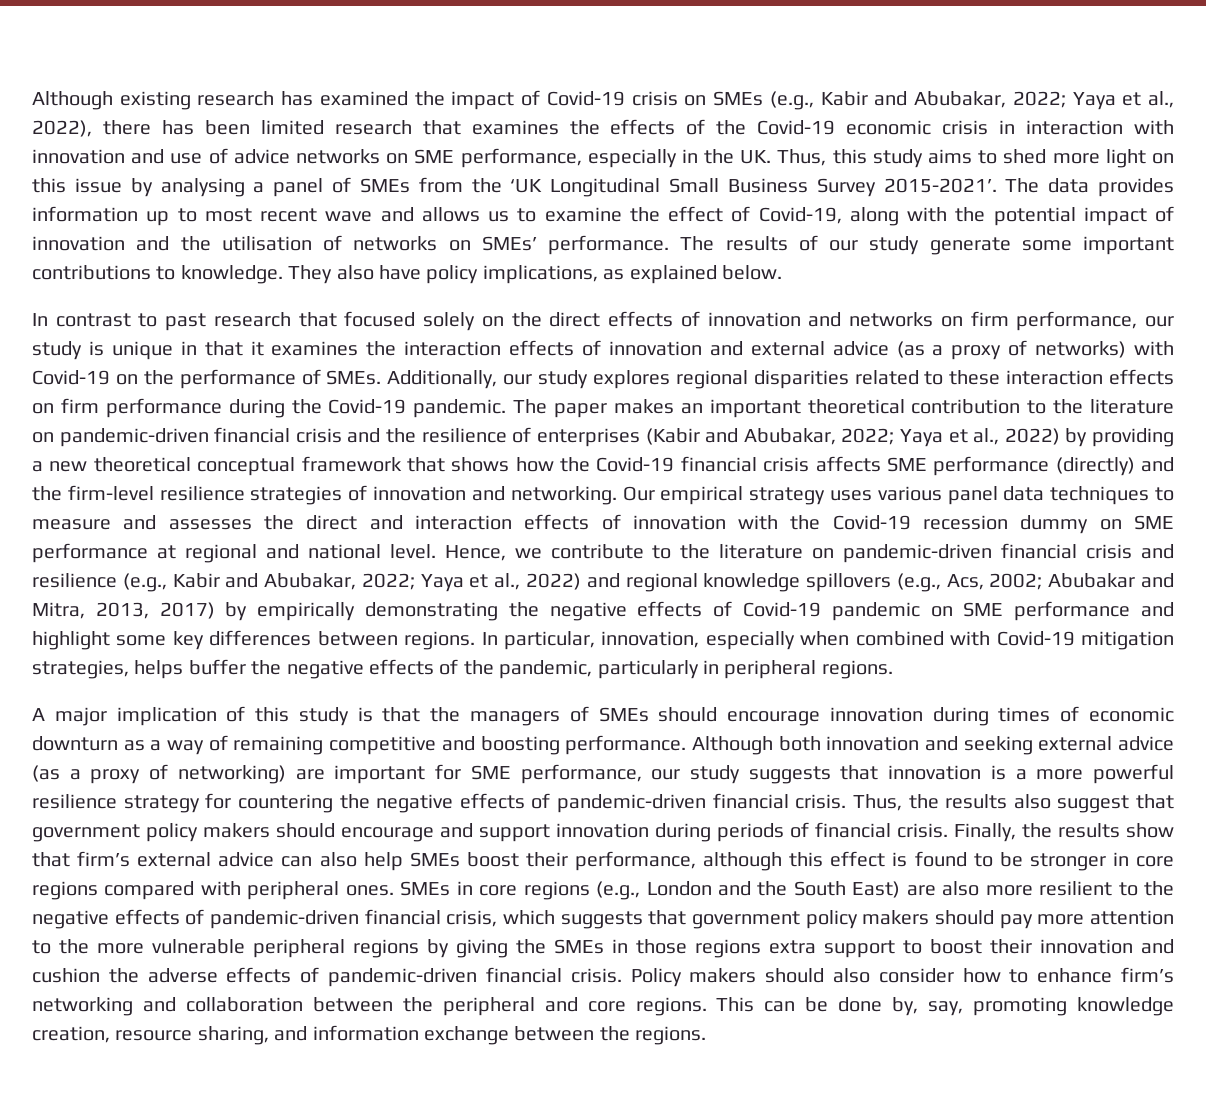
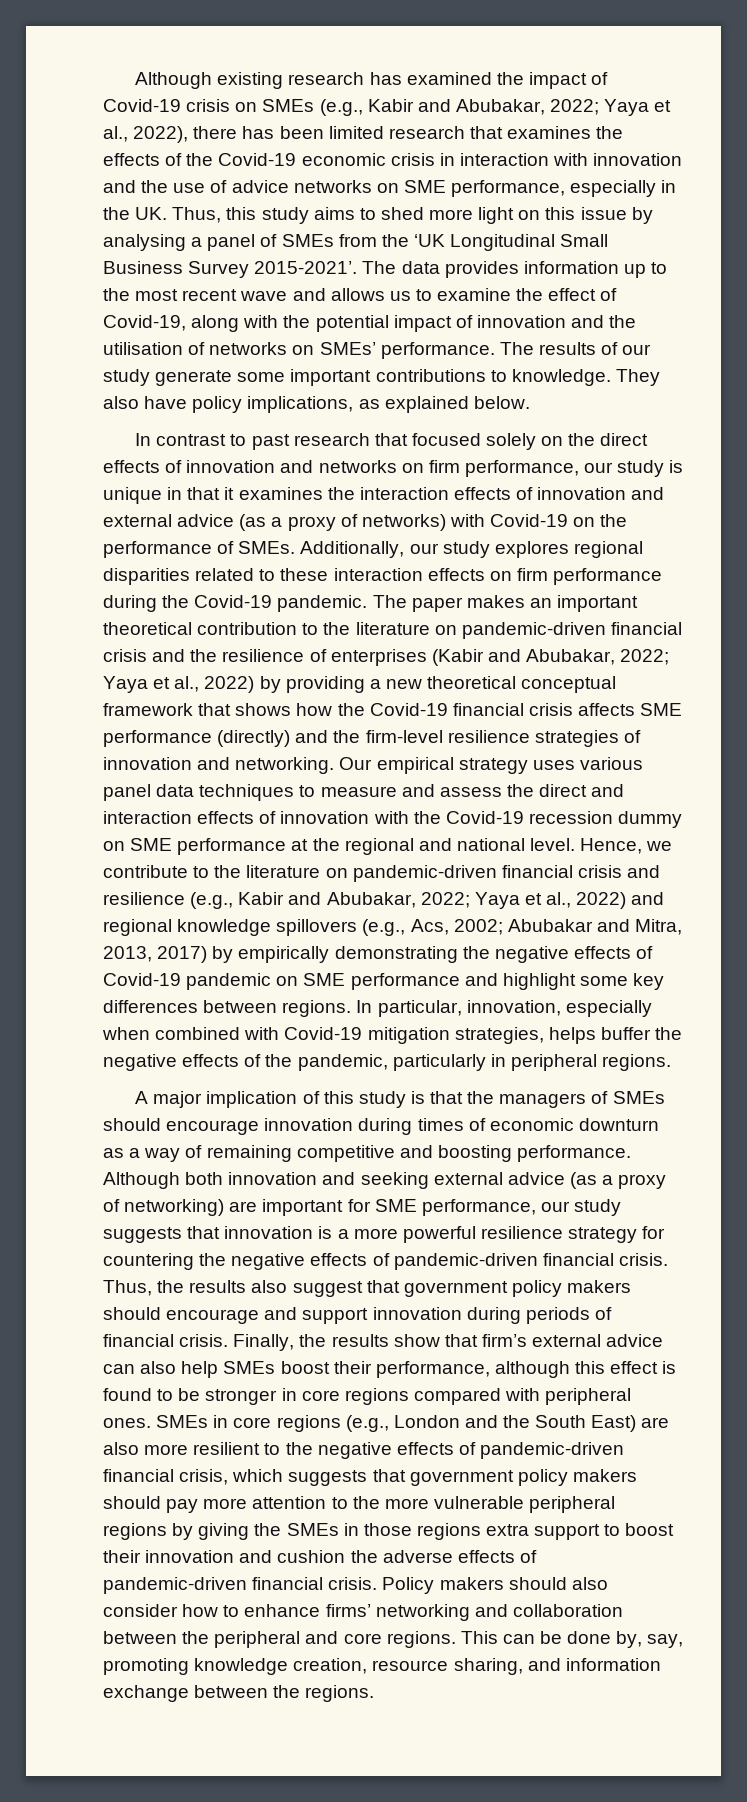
- Yaya et al., 2022), there has been limited research that examines the effects of the Covid-19 economic crisis in interaction with innovation and use of advice networks on SME performance, especially in the UK. Thus, this study aims to shed more light on this issue by analysing a panel of SMEs from the ‘UK Longitudinal Small Business Survey 2015-2021’.
+ Yaya et al., 2022), there has been limited research that examines the effects of the Covid-19 economic crisis in interaction with innovation and the use of advice networks on SME performance, especially in the UK. Thus, this study aims to shed more light on this issue by analysing a panel of SMEs from the ‘UK Longitudinal Small Business Survey 2015-2021’.
- The data provides information up to most recent wave and allows us to examine the effect of Covid-19, along with the potential impact of innovation and the utilisation of networks on SMEs’ performance.
+ The data provides information up to the most recent wave and allows us to examine the effect of Covid-19, along with the potential impact of innovation and the utilisation of networks on SMEs’ performance.
- Our empirical strategy uses various panel data techniques to measure and assesses the direct and interaction effects of innovation with the Covid-19 recession dummy on SME performance at regional and national level.
+ Our empirical strategy uses various panel data techniques to measure and assess the direct and interaction effects of innovation with the Covid-19 recession dummy on SME performance at the regional and national level.
- Policy makers should also consider how to enhance firm’s networking and collaboration between the peripheral and core regions.
+ Policy makers should also consider how to enhance firms’ networking and collaboration between the peripheral and core regions.

